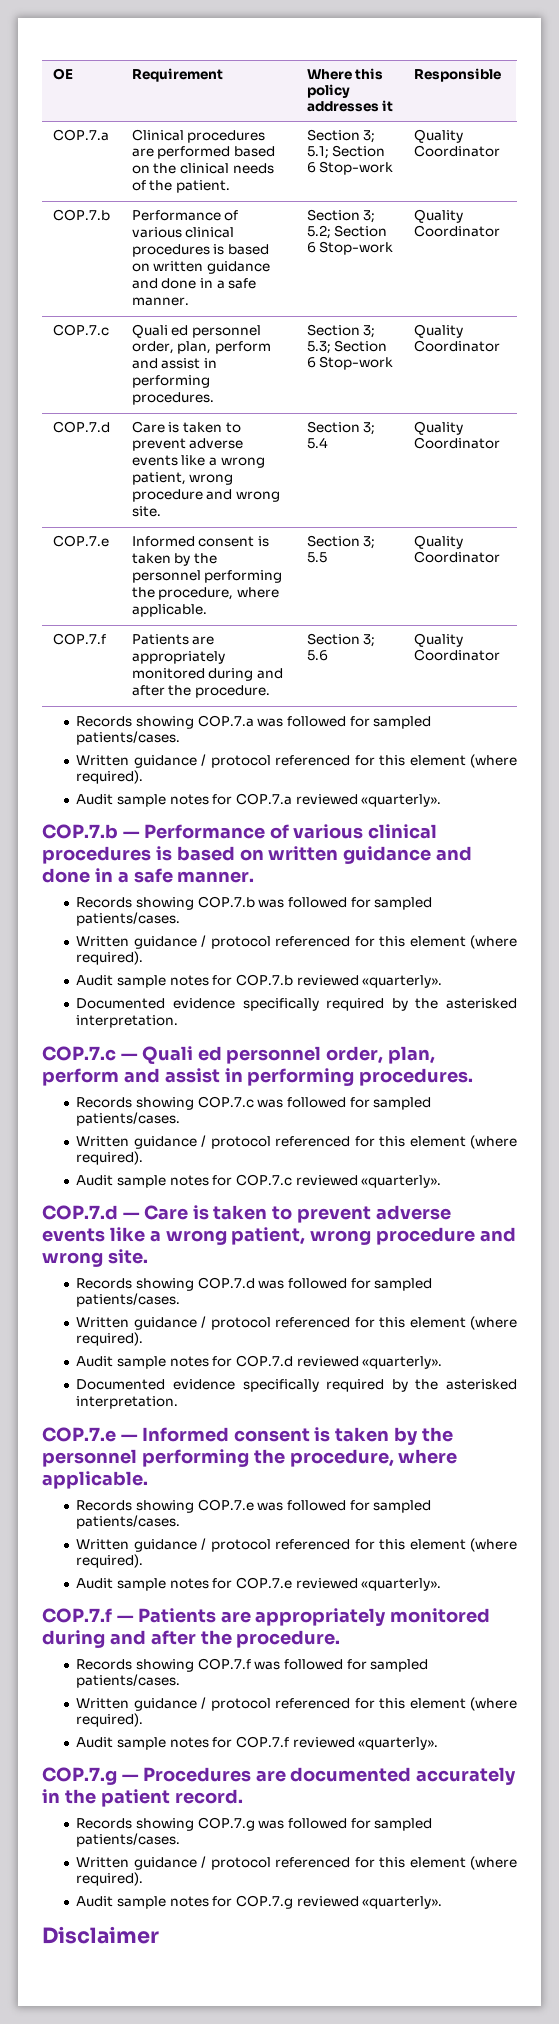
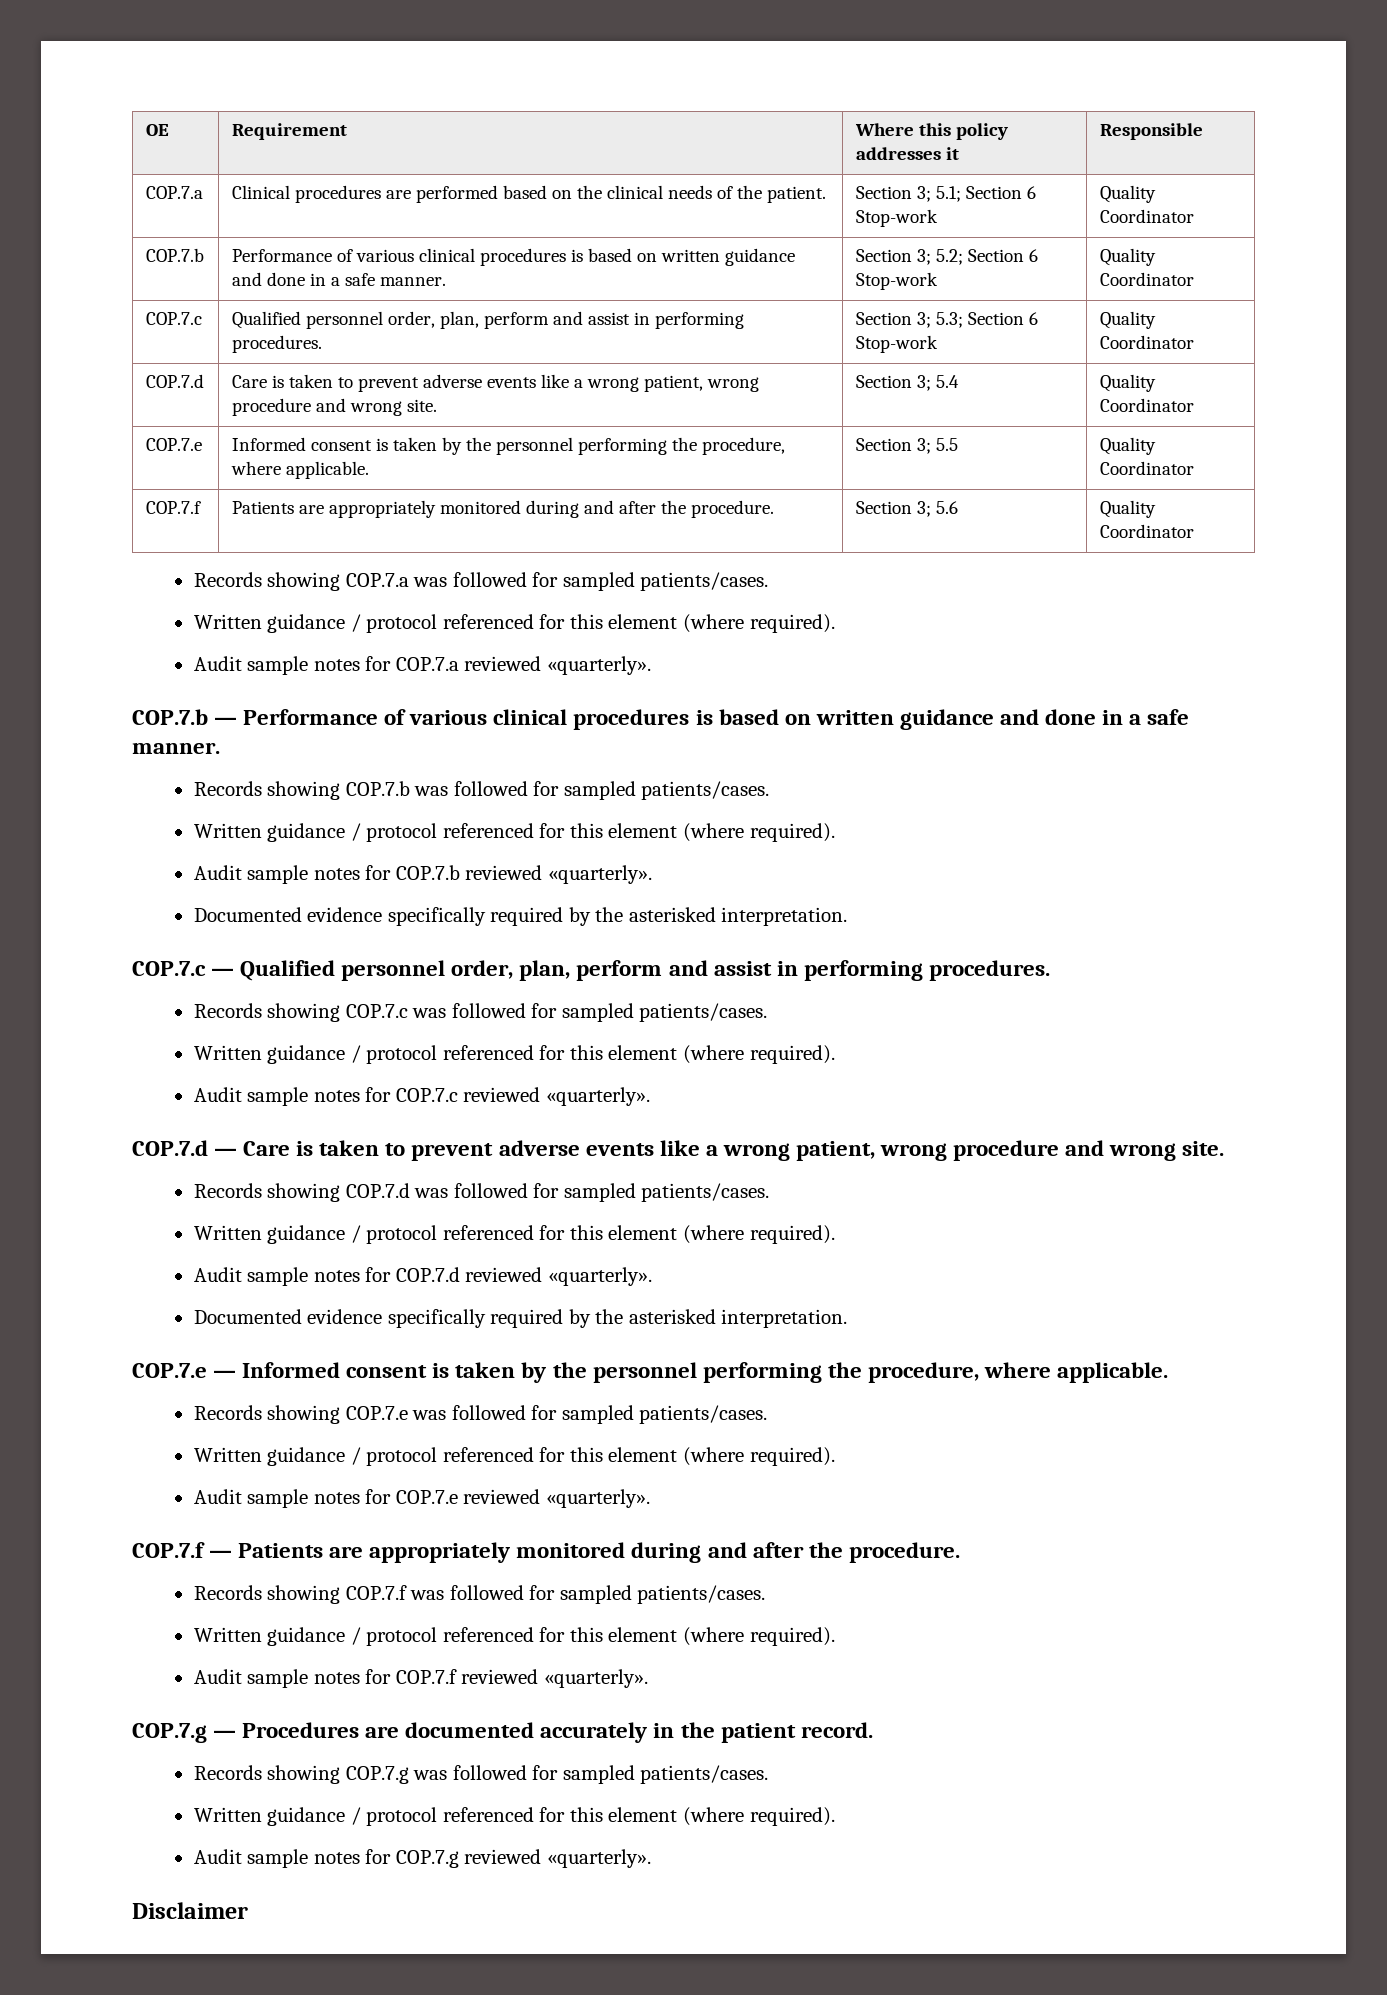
- COP.7.c | Quali ed personnel order, plan, perform and assist in performing procedures. | Section 3; 5.3; Section 6 Stop-work | Quality Coordinator
+ COP.7.c | Qualified personnel order, plan, perform and assist in performing procedures. | Section 3; 5.3; Section 6 Stop-work | Quality Coordinator
- COP.7.c — Quali ed personnel order, plan, perform and assist in performing procedures.
+ COP.7.c — Qualified personnel order, plan, perform and assist in performing procedures.

